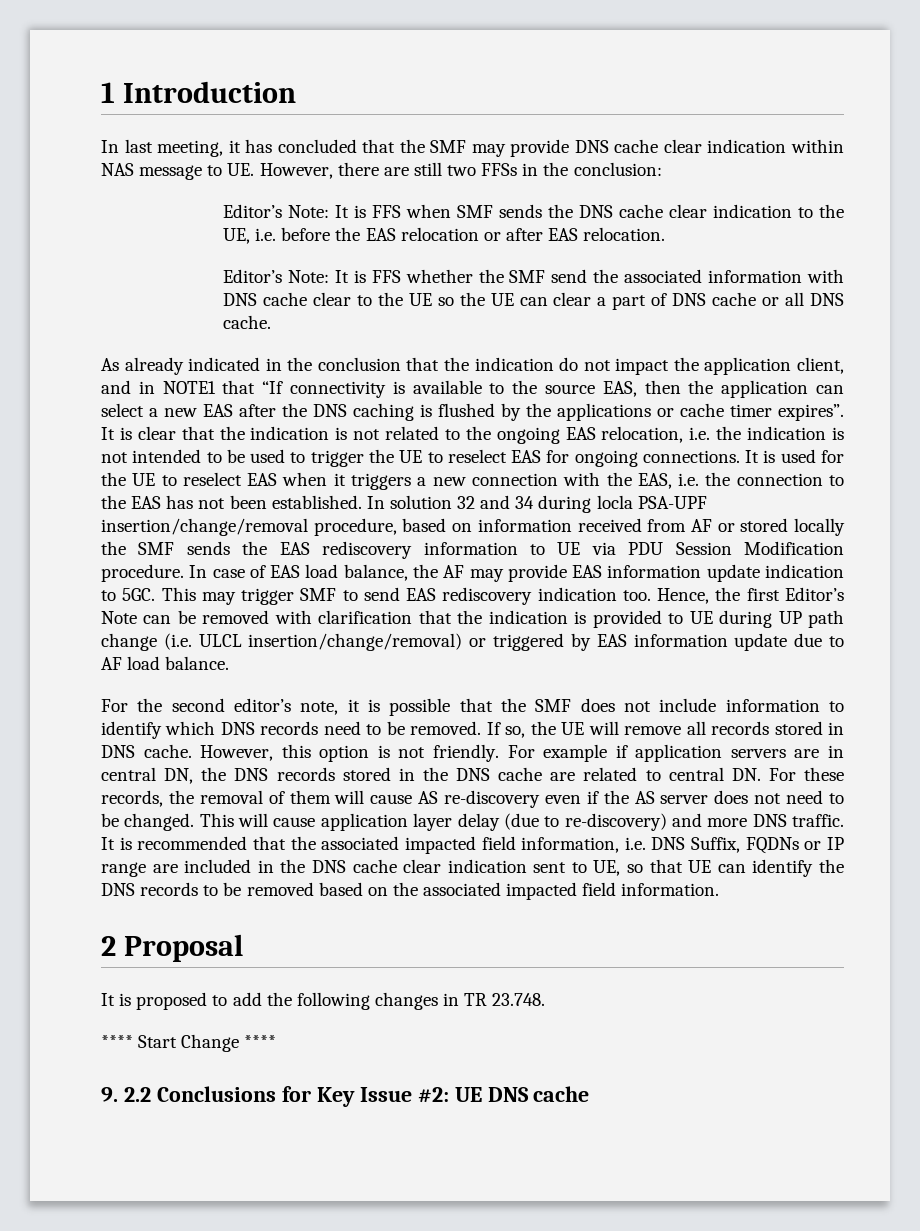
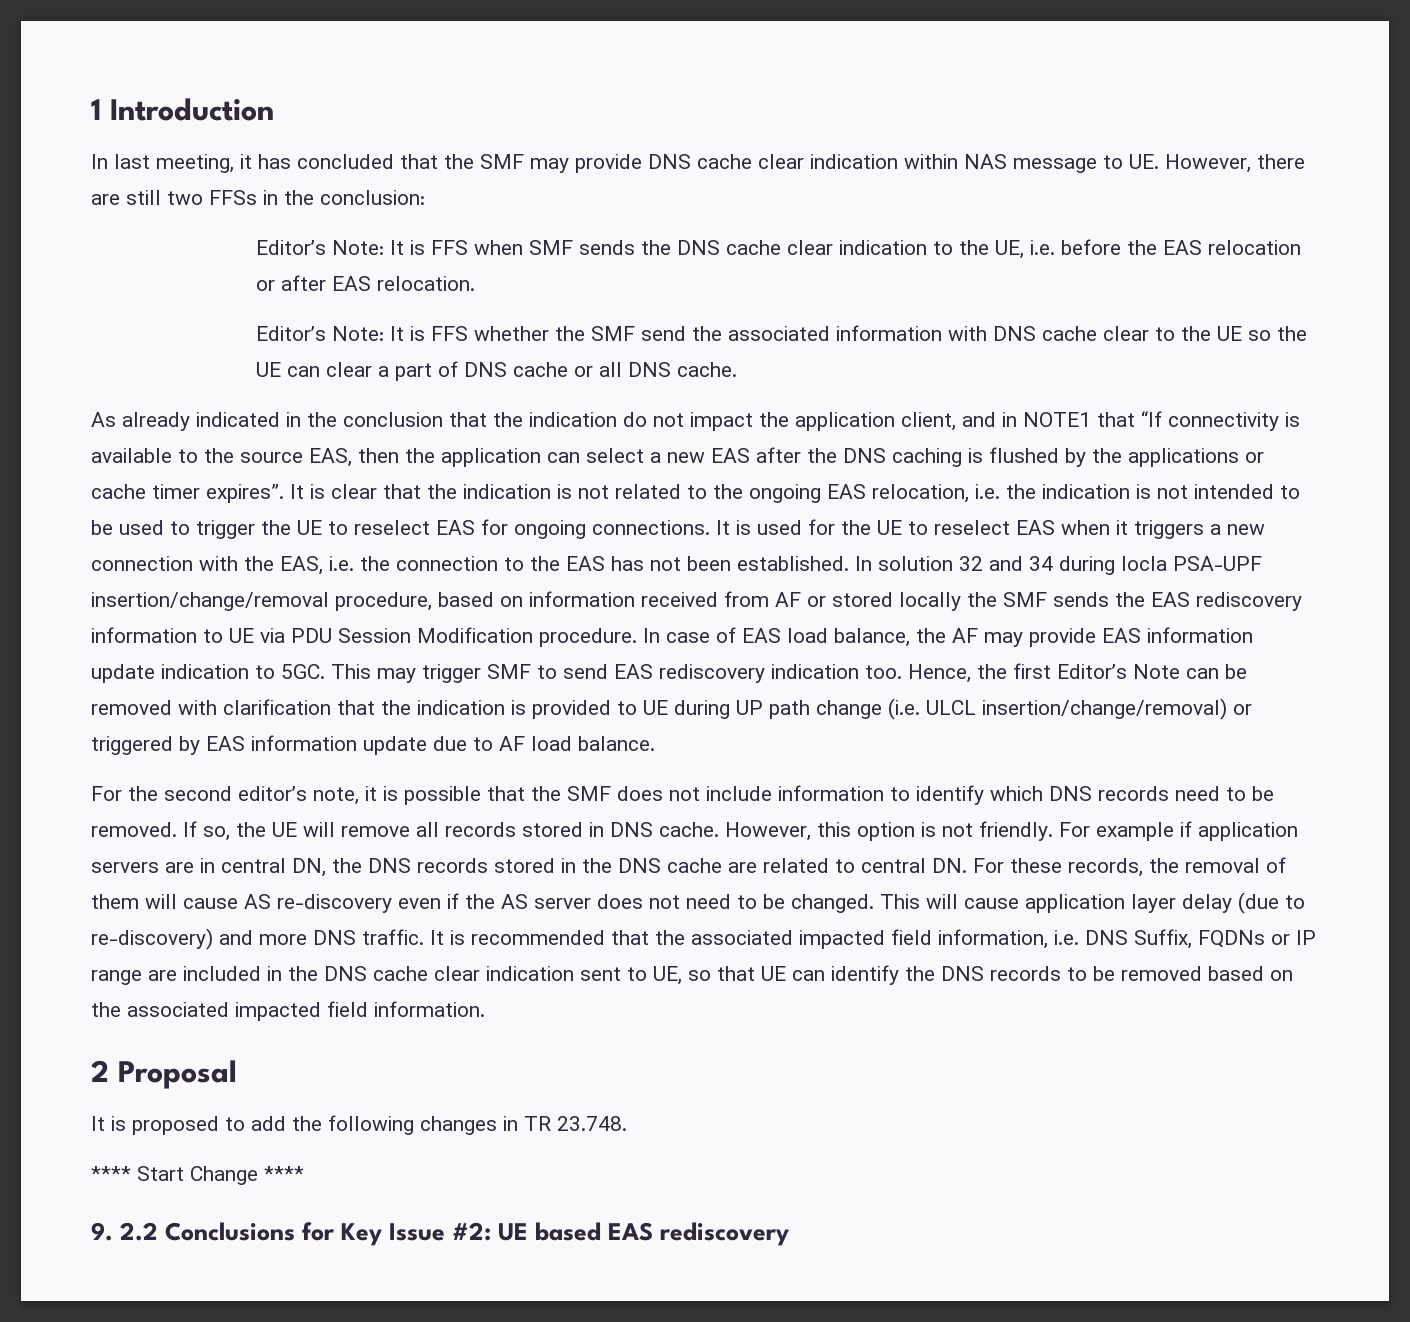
- 9. 2.2 Conclusions for Key Issue #2: UE DNS cache
+ 9. 2.2 Conclusions for Key Issue #2: UE based EAS rediscovery

